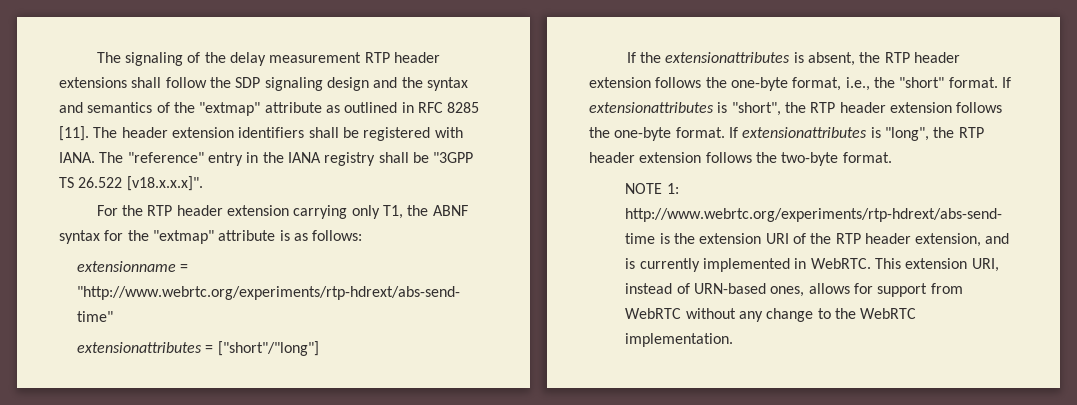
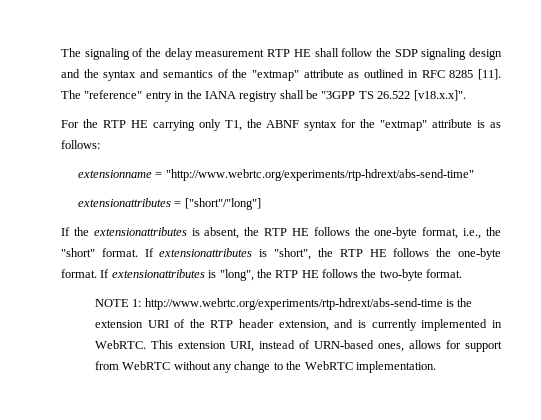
- The signaling of the delay measurement RTP header extensions shall follow the SDP signaling design and the syntax and semantics of the "extmap" attribute as outlined in RFC 8285 [11].
+ The signaling of the delay measurement RTP HE shall follow the SDP signaling design and the syntax and semantics of the "extmap" attribute as outlined in RFC 8285 [11].
- The header extension identifiers shall be registered with IANA. The "reference" entry in the IANA registry shall be "3GPP TS 26.522 [v18.x.x.x]".
+ The "reference" entry in the IANA registry shall be "3GPP TS 26.522 [v18.x.x]".
- For the RTP header extension carrying only T1, the ABNF syntax for the "extmap" attribute is as follows:
+ For the RTP HE carrying only T1, the ABNF syntax for the "extmap" attribute is as follows:
- If the extensionattributes is absent, the RTP header extension follows the one-byte format, i.e., the "short" format.
+ If the extensionattributes is absent, the RTP HE follows the one-byte format, i.e., the "short" format.
- If extensionattributes is "short", the RTP header extension follows the one-byte format.
+ If extensionattributes is "short", the RTP HE follows the one-byte format.
- If extensionattributes is "long", the RTP header extension follows the two-byte format.
+ If extensionattributes is "long", the RTP HE follows the two-byte format.

